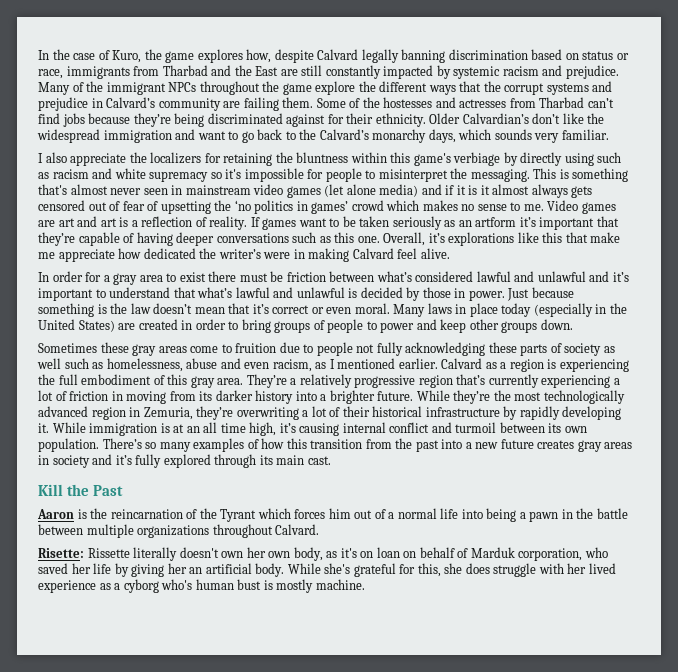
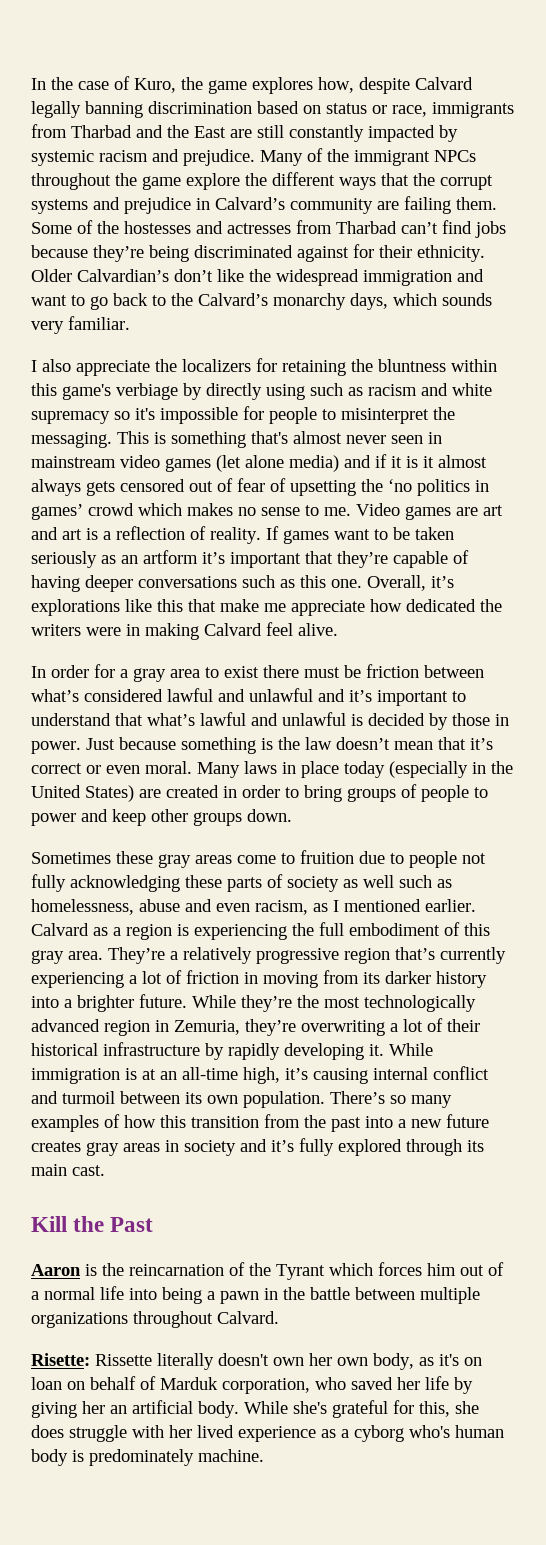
- Overall, it’s explorations like this that make me appreciate how dedicated the writer’s were in making Calvard feel alive.
+ Overall, it’s explorations like this that make me appreciate how dedicated the writers were in making Calvard feel alive.
- While immigration is at an all time high, it’s causing internal conflict and turmoil between its own population.
+ While immigration is at an all-time high, it’s causing internal conflict and turmoil between its own population.
- While she's grateful for this, she does struggle with her lived experience as a cyborg who's human bust is mostly machine.
+ While she's grateful for this, she does struggle with her lived experience as a cyborg who's human body is predominately machine.

